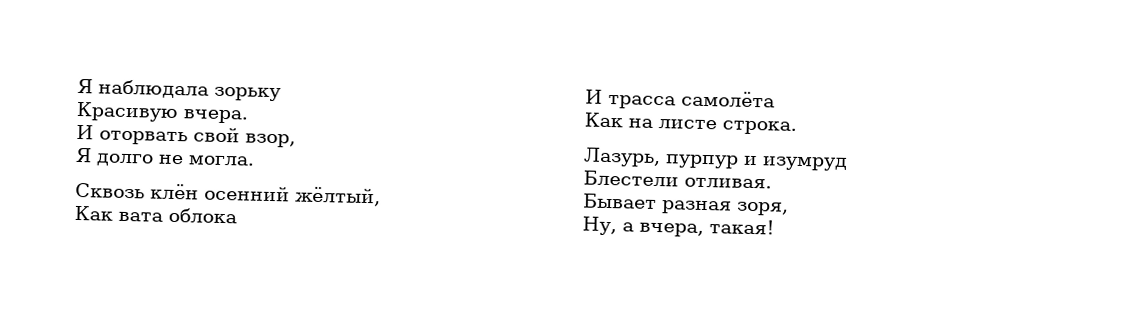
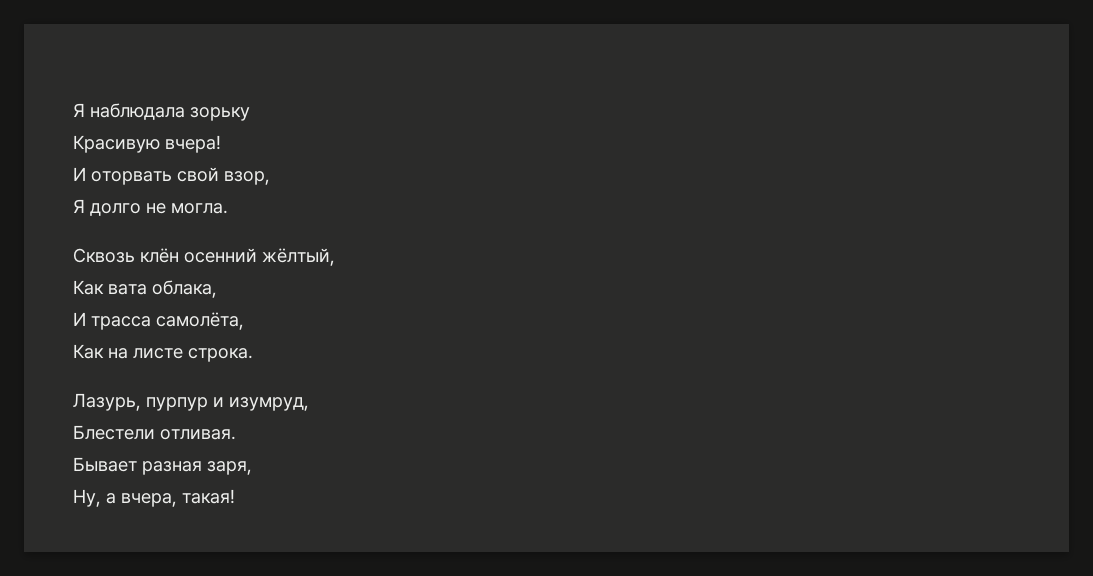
- Красивую вчера.
+ Красивую вчера!
- Как вата облока
+ Как вата облака,
- И трасса самолёта
+ И трасса самолёта,
- Лазурь, пурпур и изумруд
+ Лазурь, пурпур и изумруд,
- Бывает разная зоря,
+ Бывает разная заря,

